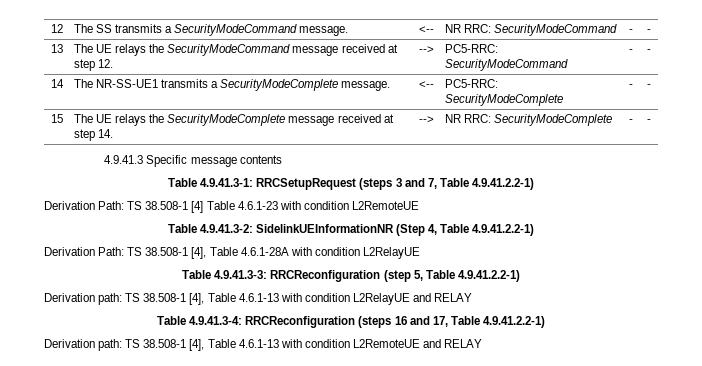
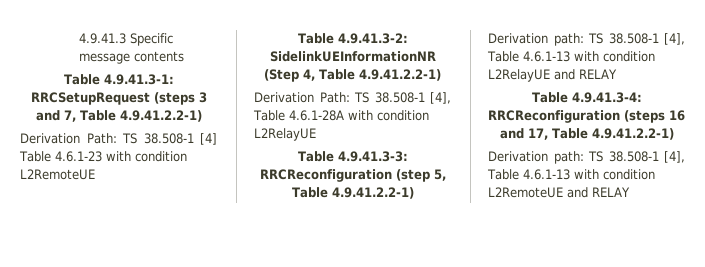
- 12 | The SS transmits a SecurityModeCommand message. | <-- | NR RRC: SecurityModeCommand | - | -
- 13 | The UE relays the SecurityModeCommand message received at step 12. | --> | PC5-RRC: SecurityModeCommand | - | -
- 14 | The NR-SS-UE1 transmits a SecurityModeComplete message. | <-- | PC5-RRC: SecurityModeComplete | - | -
- 15 | The UE relays the SecurityModeComplete message received at step 14. | --> | NR RRC: SecurityModeComplete | - | -

